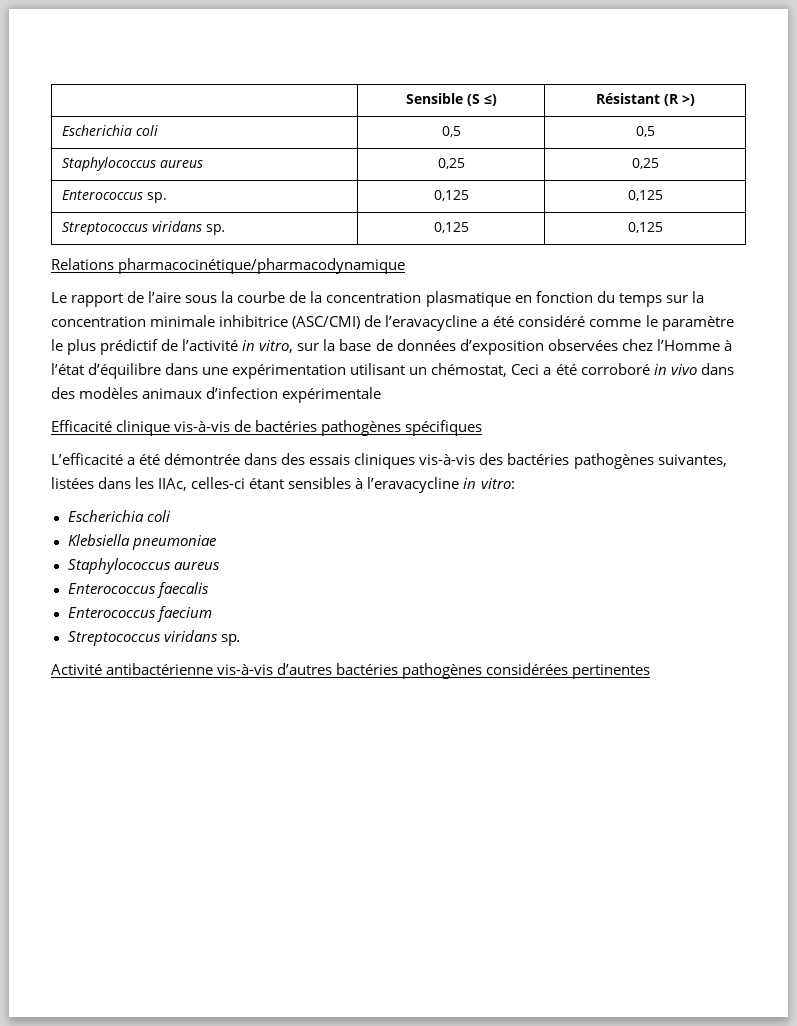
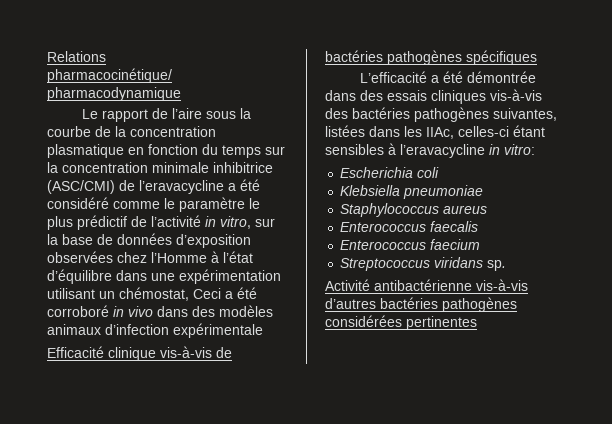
- | Sensible (S ≤) | Résistant (R >)
- Escherichia coli | 0,5 | 0,5
- Staphylococcus aureus | 0,25 | 0,25
- Enterococcus sp. | 0,125 | 0,125
- Streptococcus viridans sp. | 0,125 | 0,125

